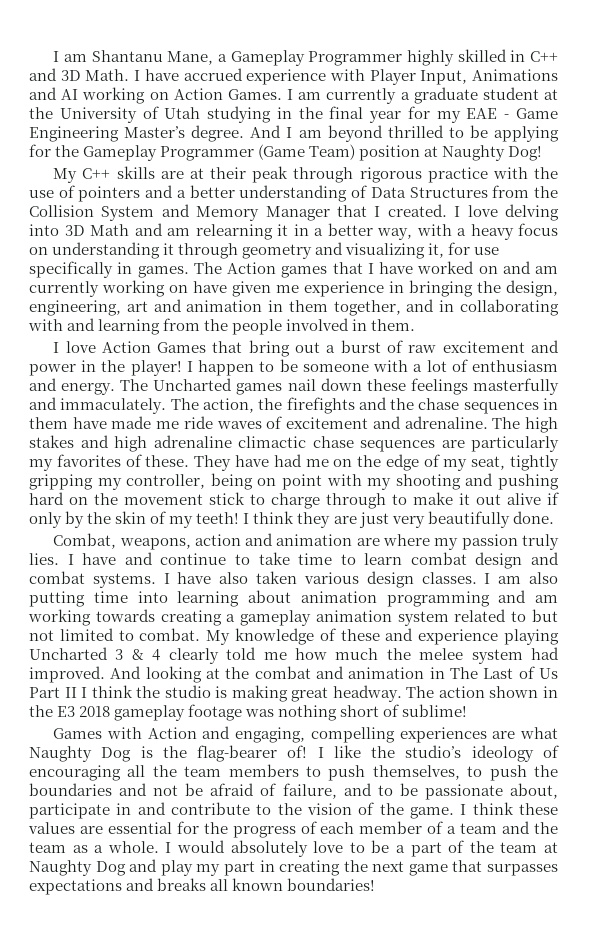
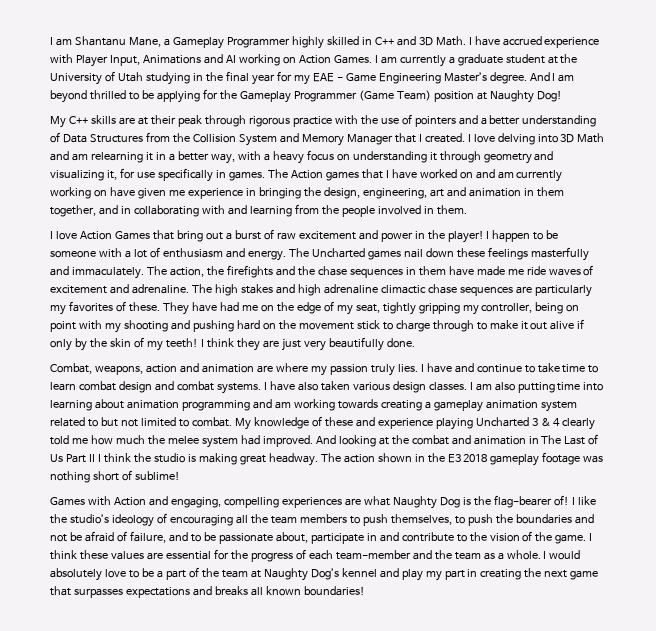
- I think these values are essential for the progress of each member of a team and the team as a whole.
+ I think these values are essential for the progress of each team-member and the team as a whole.
- I would absolutely love to be a part of the team at Naughty Dog and play my part in creating the next game that surpasses expectations and breaks all known boundaries!
+ I would absolutely love to be a part of the team at Naughty Dog’s kennel and play my part in creating the next game that surpasses expectations and breaks all known boundaries!

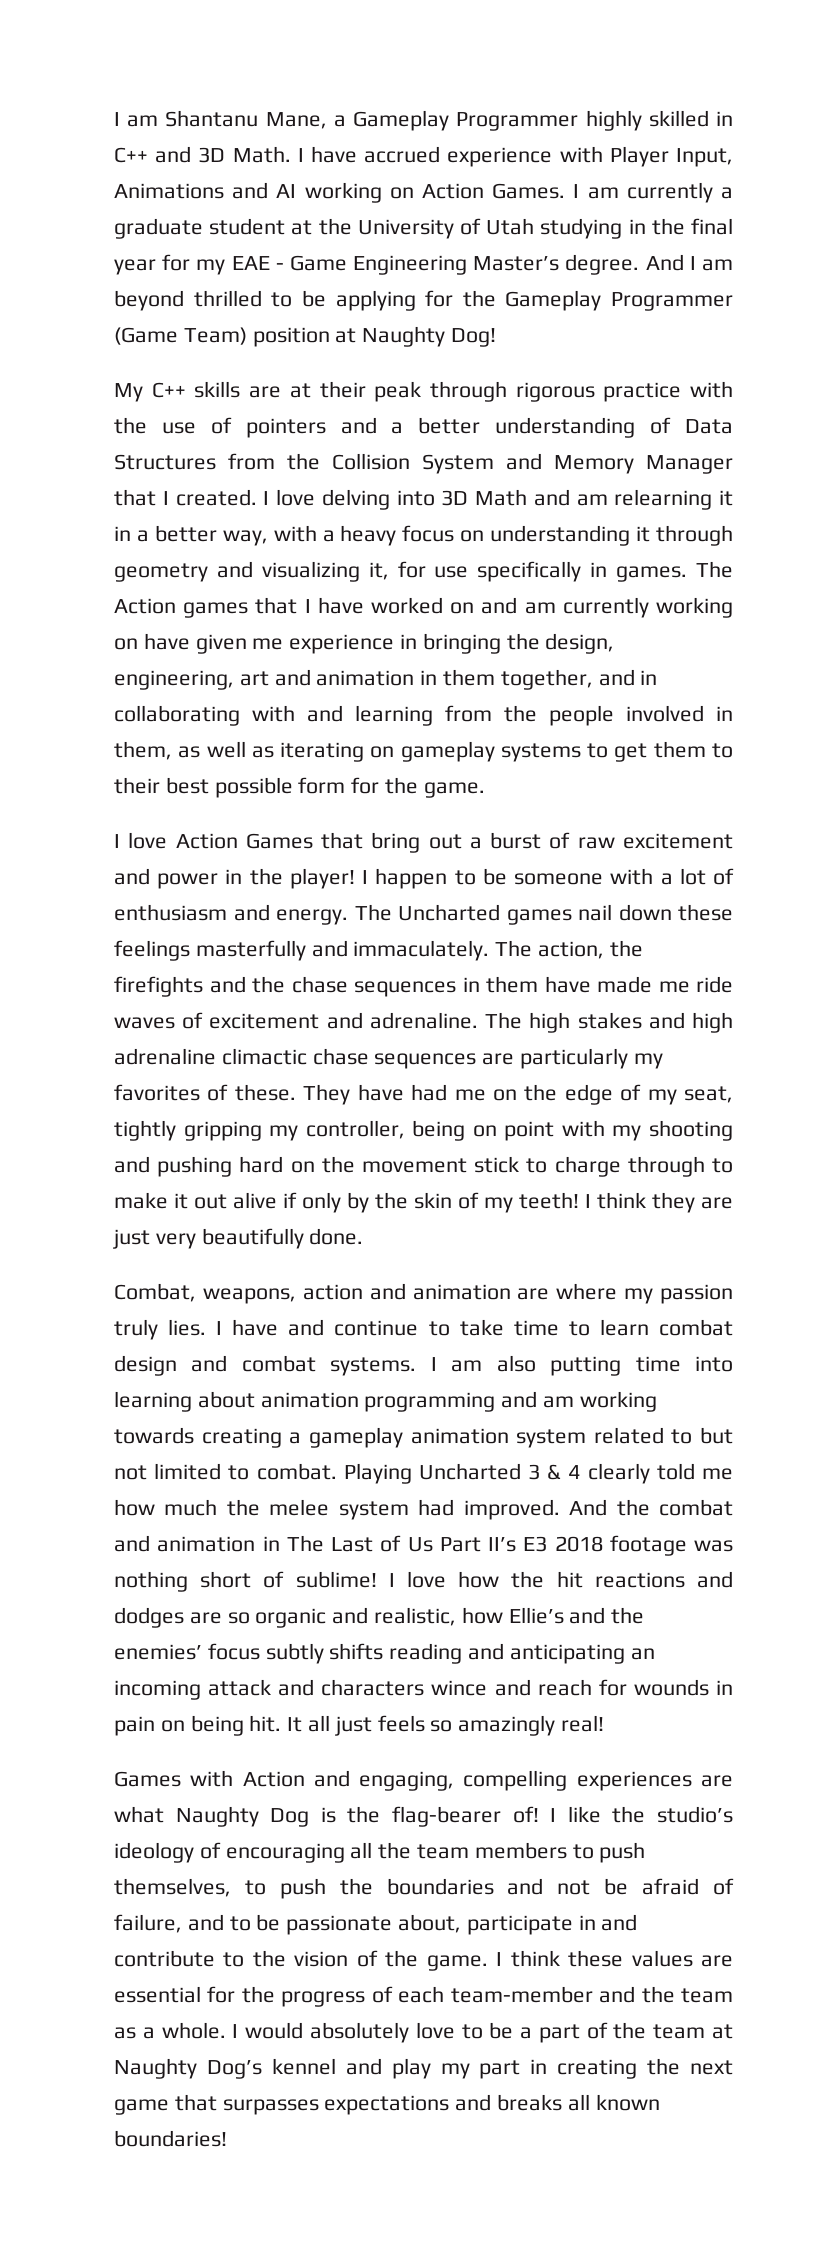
- The Action games that I have worked on and am currently working on have given me experience in bringing the design, engineering, art and animation in them together, and in collaborating with and learning from the people involved in them.
+ The Action games that I have worked on and am currently working on have given me experience in bringing the design, engineering, art and animation in them together, and in collaborating with and learning from the people involved in them, as well as iterating on gameplay systems to get them to their best possible form for the game.
- I have also taken various design classes. I am also putting time into learning about animation programming and am working towards creating a gameplay animation system related to but not limited to combat.
+ I am also putting time into learning about animation programming and am working towards creating a gameplay animation system related to but not limited to combat.
- My knowledge of these and experience playing Uncharted 3 & 4 clearly told me how much the melee system had improved.
+ Playing Uncharted 3 & 4 clearly told me how much the melee system had improved.
- And looking at the combat and animation in The Last of Us Part II I think the studio is making great headway. The action shown in the E3 2018 gameplay footage was nothing short of sublime!
+ And the combat and animation in The Last of Us Part II’s E3 2018 footage was nothing short of sublime! I love how the hit reactions and dodges are so organic and realistic, how Ellie’s and the enemies’ focus subtly shifts reading and anticipating an incoming attack and characters wince and reach for wounds in pain on being hit. It all just feels so amazingly real!

